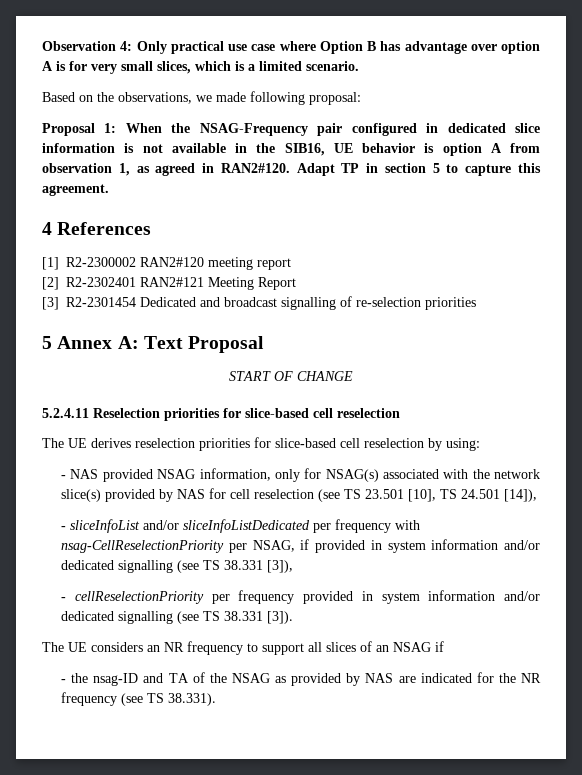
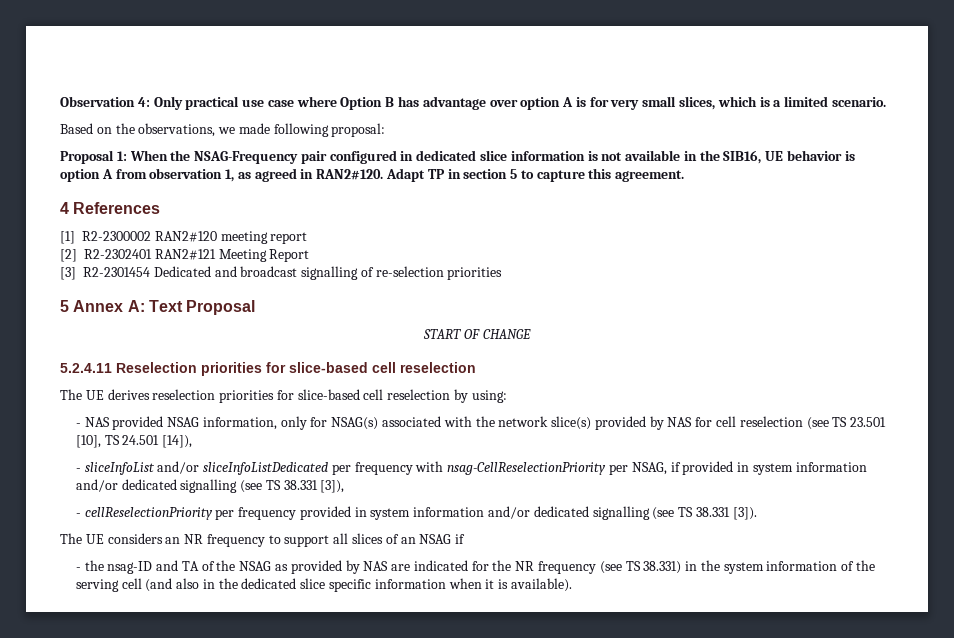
- - the nsag-ID and TA of the NSAG as provided by NAS are indicated for the NR frequency (see TS 38.331).
+ - the nsag-ID and TA of the NSAG as provided by NAS are indicated for the NR frequency (see TS 38.331) in the system information of the serving cell (and also in the dedicated slice specific information when it is available).

